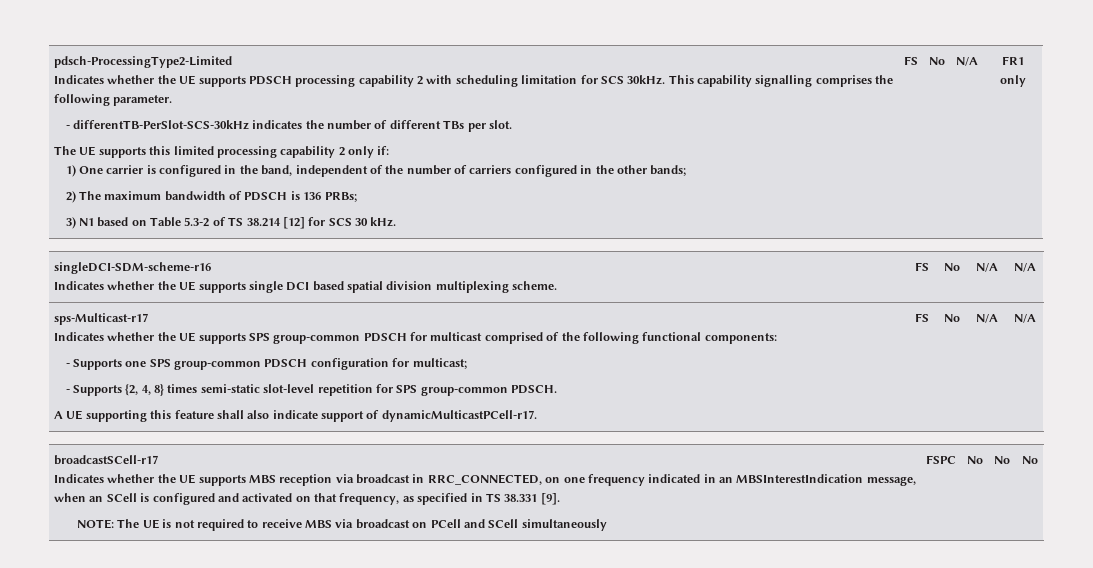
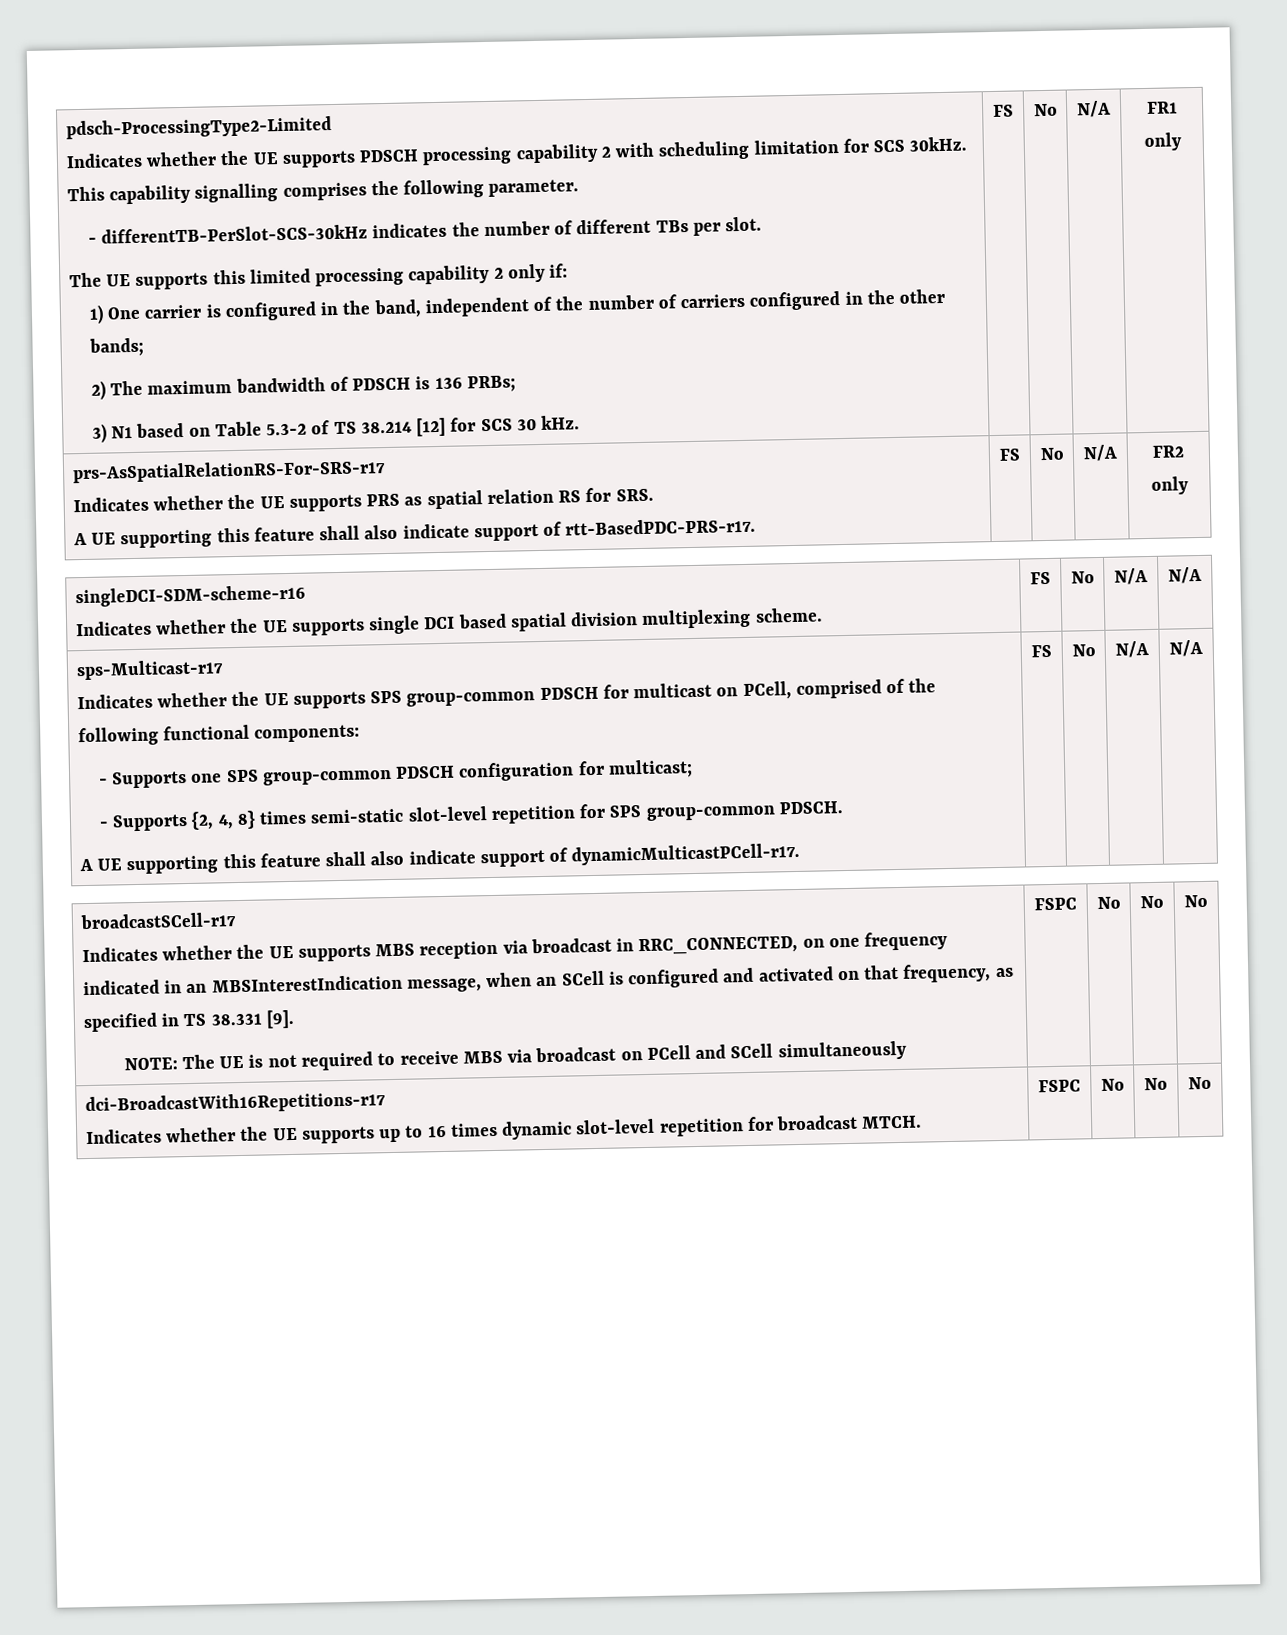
+ prs-AsSpatialRelationRS-For-SRS-r17
+ Indicates whether the UE supports PRS as spatial relation RS for SRS.
+ A UE supporting this feature shall also indicate support of rtt-BasedPDC-PRS-r17. | FS | No | N/A | FR2 only
- Indicates whether the UE supports SPS group-common PDSCH for multicast comprised of the following functional components:
+ Indicates whether the UE supports SPS group-common PDSCH for multicast on PCell, comprised of the following functional components:
+ dci-BroadcastWith16Repetitions-r17
+ Indicates whether the UE supports up to 16 times dynamic slot-level repetition for broadcast MTCH. | FSPC | No | No | No

